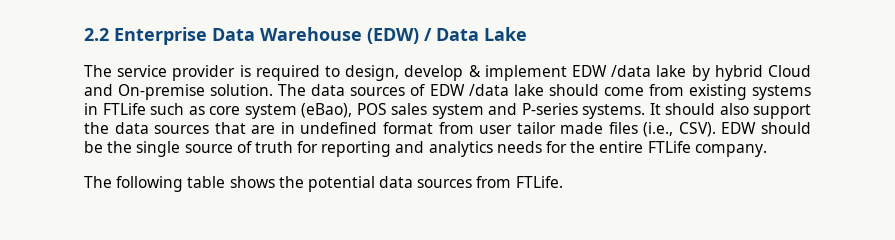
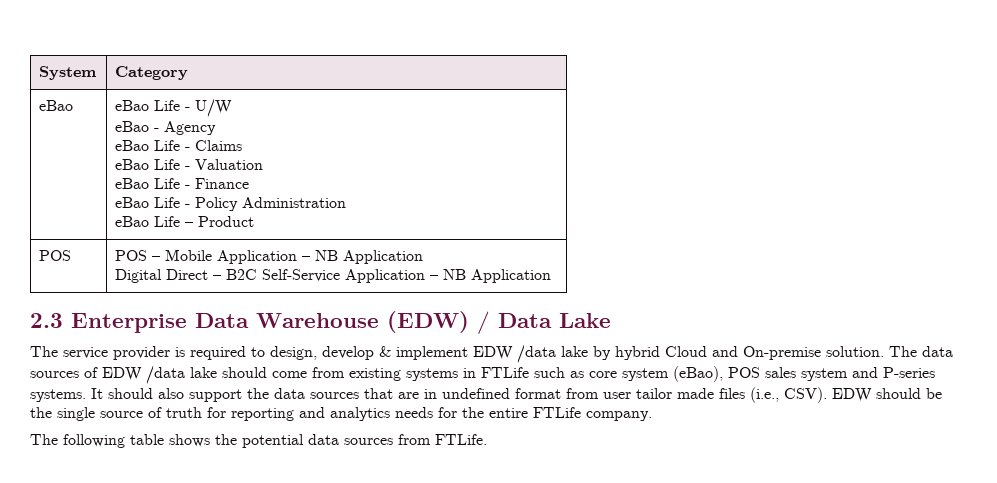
- 2.2 Enterprise Data Warehouse (EDW) / Data Lake
+ System | Category
+ eBao | eBao Life - U/W
+ eBao - Agency
+ eBao Life - Claims
+ eBao Life - Valuation
+ eBao Life - Finance
+ eBao Life - Policy Administration
+ eBao Life – Product
+ POS | POS – Mobile Application – NB Application
+ Digital Direct – B2C Self-Service Application – NB Application
+ 2.3 Enterprise Data Warehouse (EDW) / Data Lake

